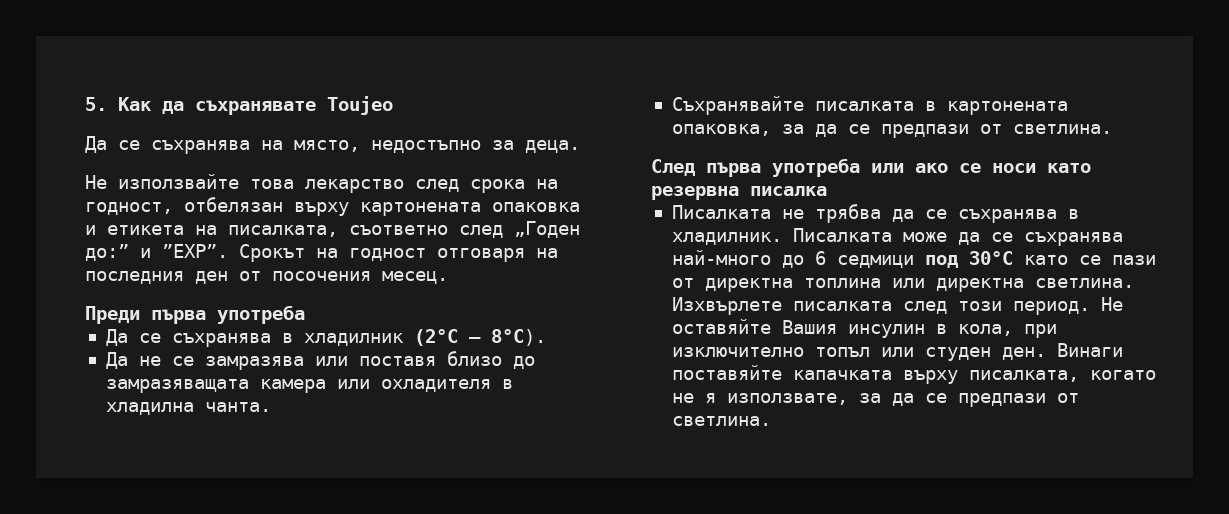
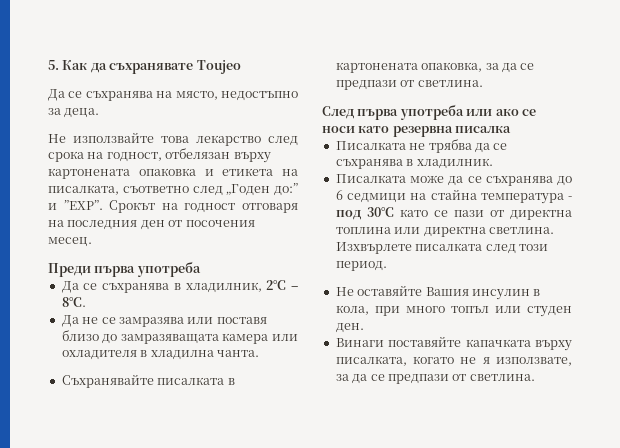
- Да се съхранява в хладилник (2°C – 8°C).
+ Да се съхранява в хладилник, 2°C – 8°C.
- Писалката не трябва да се съхранява в хладилник. Писалката може да се съхранява най-много до 6 седмици под 30°С като се пази от директна топлина или директна светлина.
+ Писалката не трябва да се съхранява в хладилник.
+ Писалката може да се съхранява до 6 седмици на стайна температура - под 30°С като се пази от директна топлина или директна светлина.
- Изхвърлете писалката след този период. Не оставяйте Вашия инсулин в кола, при изключително топъл или студен ден. Винаги поставяйте капачката върху писалката, когато не я използвате, за да се предпази от светлина.
+ Изхвърлете писалката след този период.
+ Не оставяйте Вашия инсулин в кола, при много топъл или студен ден.
+ Винаги поставяйте капачката върху писалката, когато не я използвате, за да се предпази от светлина.

